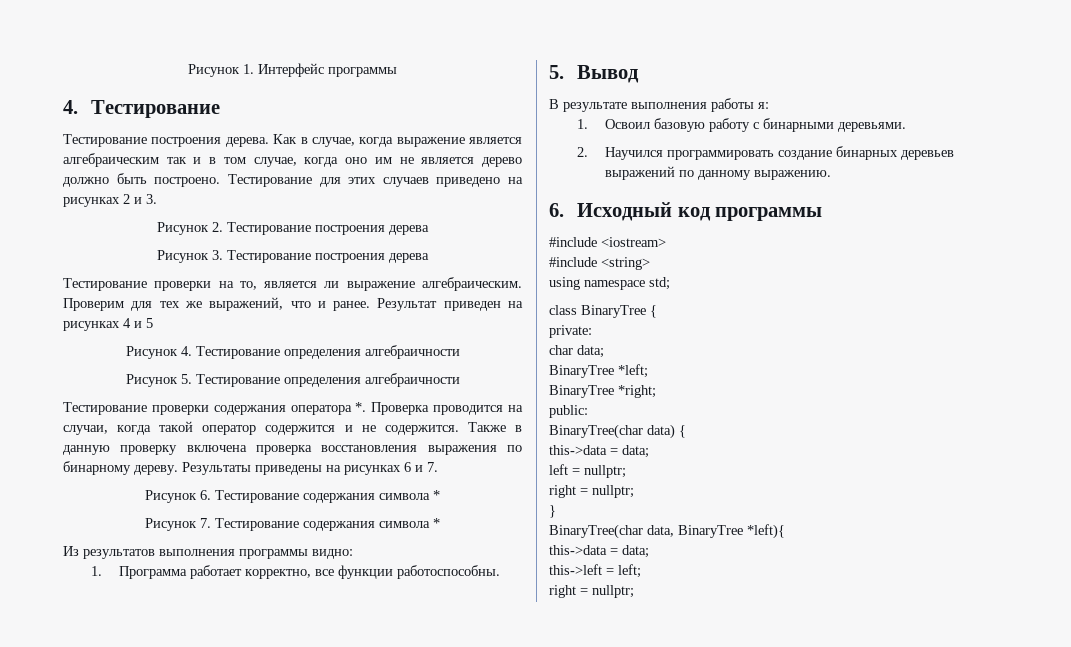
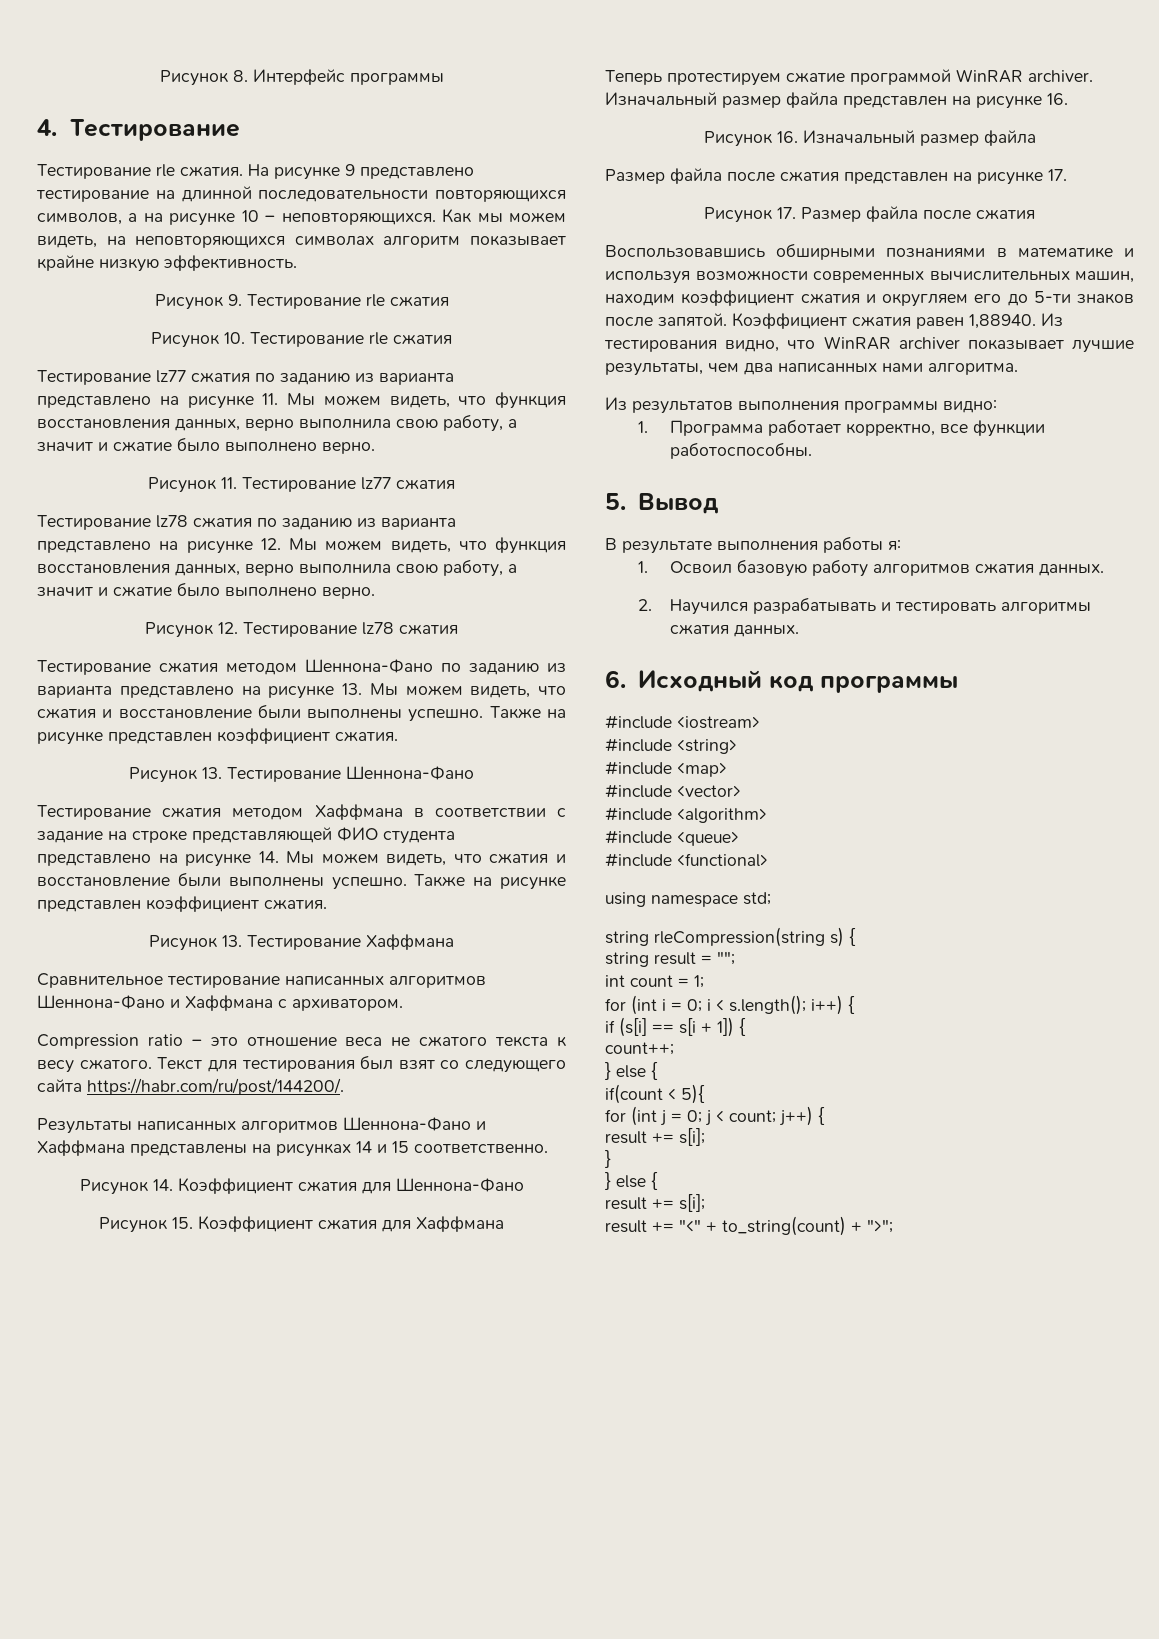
- Рисунок 1. Интерфейс программы
+ Рисунок 8. Интерфейс программы
- Тестирование построения дерева. Как в случае, когда выражение является алгебраическим так и в том случае, когда оно им не является дерево должно быть построено. Тестирование для этих случаев приведено на рисунках 2 и 3.
- Рисунок 2. Тестирование построения дерева
- Рисунок 3. Тестирование построения дерева
- Тестирование проверки на то, является ли выражение алгебраическим. Проверим для тех же выражений, что и ранее. Результат приведен на рисунках 4 и 5
- Рисунок 4. Тестирование определения алгебраичности
- Рисунок 5. Тестирование определения алгебраичности
- Тестирование проверки содержания оператора *. Проверка проводится на случаи, когда такой оператор содержится и не содержится. Также в данную проверку включена проверка восстановления выражения по бинарному дереву. Результаты приведены на рисунках 6 и 7.
- Рисунок 6. Тестирование содержания символа *
- Рисунок 7. Тестирование содержания символа *
+ Тестирование rle сжатия. На рисунке 9 представлено тестирование на длинной последовательности повторяющихся символов, а на рисунке 10 – неповторяющихся. Как мы можем видеть, на неповторяющихся символах алгоритм показывает крайне низкую эффективность.
+ Рисунок 9. Тестирование rle сжатия
+ Рисунок 10. Тестирование rle сжатия
+ Тестирование lz77 сжатия по заданию из варианта представлено на рисунке 11. Мы можем видеть, что функция восстановления данных, верно выполнила свою работу, а значит и сжатие было выполнено верно.
+ Рисунок 11. Тестирование lz77 сжатия
+ Тестирование lz78 сжатия по заданию из варианта представлено на рисунке 12. Мы можем видеть, что функция восстановления данных, верно выполнила свою работу, а значит и сжатие было выполнено верно.
+ Рисунок 12. Тестирование lz78 сжатия
+ Тестирование сжатия методом Шеннона-Фано по заданию из варианта представлено на рисунке 13. Мы можем видеть, что сжатия и восстановление были выполнены успешно. Также на рисунке представлен коэффициент сжатия.
+ Рисунок 13. Тестирование Шеннона-Фано
+ Тестирование сжатия методом Хаффмана в соответствии с задание на строке представляющей ФИО студента представлено на рисунке 14. Мы можем видеть, что сжатия и восстановление были выполнены успешно. Также на рисунке представлен коэффициент сжатия.
+ Рисунок 13. Тестирование Хаффмана
+ Сравнительное тестирование написанных алгоритмов Шеннона-Фано и Хаффмана с архиватором.
+ Compression ratio – это отношение веса не сжатого текста к весу сжатого. Текст для тестирования был взят со следующего сайта https://habr.com/ru/post/144200/.
+ Результаты написанных алгоритмов Шеннона-Фано и Хаффмана представлены на рисунках 14 и 15 соответственно.
+ Рисунок 14. Коэффициент сжатия для Шеннона-Фано
+ Рисунок 15. Коэффициент сжатия для Хаффмана
+ Теперь протестируем сжатие программой WinRAR archiver. Изначальный размер файла представлен на рисунке 16.
+ Рисунок 16. Изначальный размер файла
+ Размер файла после сжатия представлен на рисунке 17.
+ Рисунок 17. Размер файла после сжатия
+ Воспользовавшись обширными познаниями в математике и используя возможности современных вычислительных машин, находим коэффициент сжатия и округляем его до 5-ти знаков после запятой. Коэффициент сжатия равен 1,88940. Из тестирования видно, что WinRAR archiver показывает лучшие результаты, чем два написанных нами алгоритма.
- 1. Освоил базовую работу с бинарными деревьями.
+ 1. Освоил базовую работу алгоритмов сжатия данных.
- 2. Научился программировать создание бинарных деревьев выражений по данному выражению.
+ 2. Научился разрабатывать и тестировать алгоритмы сжатия данных.
+ #include <map>
+ #include <vector>
+ #include <algorithm>
+ #include <queue>
+ #include <functional>
  using namespace std;
- class BinaryTree {
- private:
- char data;
- BinaryTree *left;
- BinaryTree *right;
- public:
- BinaryTree(char data) {
- this->data = data;
- left = nullptr;
- right = nullptr;
+ string rleCompression(string s) {
+ string result = "";
+ int count = 1;
+ for (int i = 0; i < s.length(); i++) {
+ if (s[i] == s[i + 1]) {
+ count++;
+ } else {
+ if(count < 5){
+ for (int j = 0; j < count; j++) {
+ result += s[i];
  }
- BinaryTree(char data, BinaryTree *left){
- this->data = data;
- this->left = left;
- right = nullptr;
+ } else {
+ result += s[i];
+ result += "<" + to_string(count) + ">";

